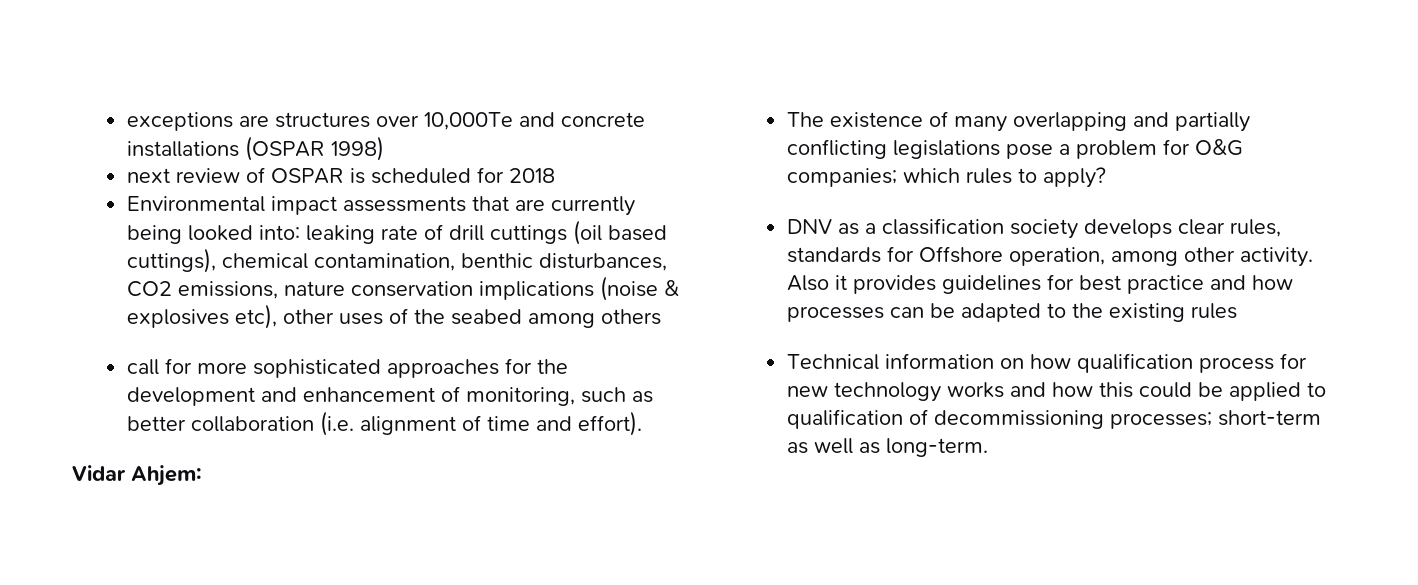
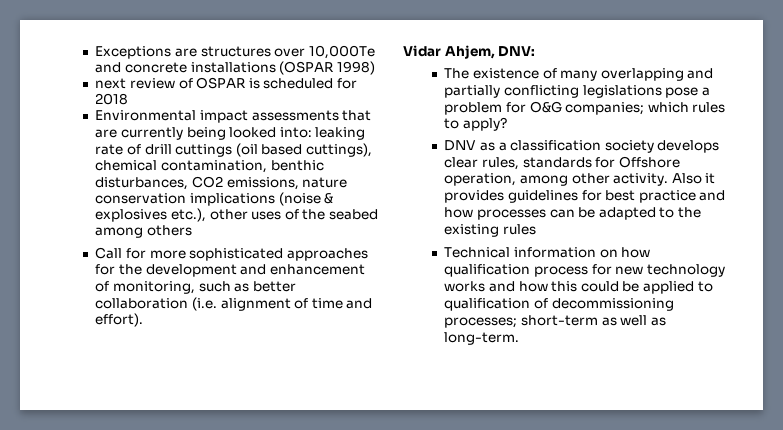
- exceptions are structures over 10,000Te and concrete installations (OSPAR 1998)
+ Exceptions are structures over 10,000Te and concrete installations (OSPAR 1998)
- Environmental impact assessments that are currently being looked into: leaking rate of drill cuttings (oil based cuttings), chemical contamination, benthic disturbances, CO2 emissions, nature conservation implications (noise & explosives etc), other uses of the seabed among others
+ Environmental impact assessments that are currently being looked into: leaking rate of drill cuttings (oil based cuttings), chemical contamination, benthic disturbances, CO2 emissions, nature conservation implications (noise & explosives etc.), other uses of the seabed among others
- call for more sophisticated approaches for the development and enhancement of monitoring, such as better collaboration (i.e. alignment of time and effort).
+ Call for more sophisticated approaches for the development and enhancement of monitoring, such as better collaboration (i.e. alignment of time and effort).
- Vidar Ahjem:
+ Vidar Ahjem, DNV:

